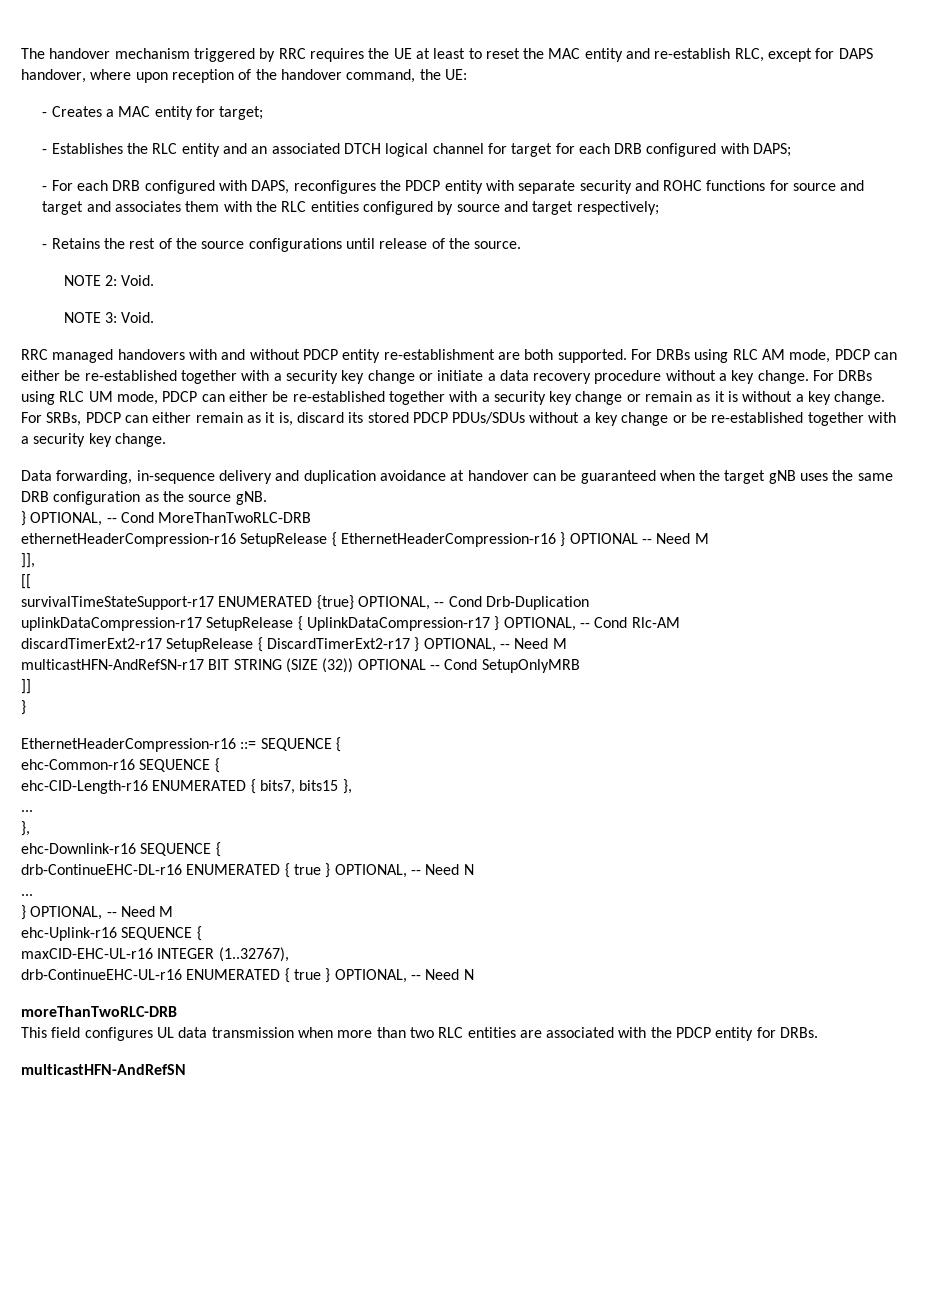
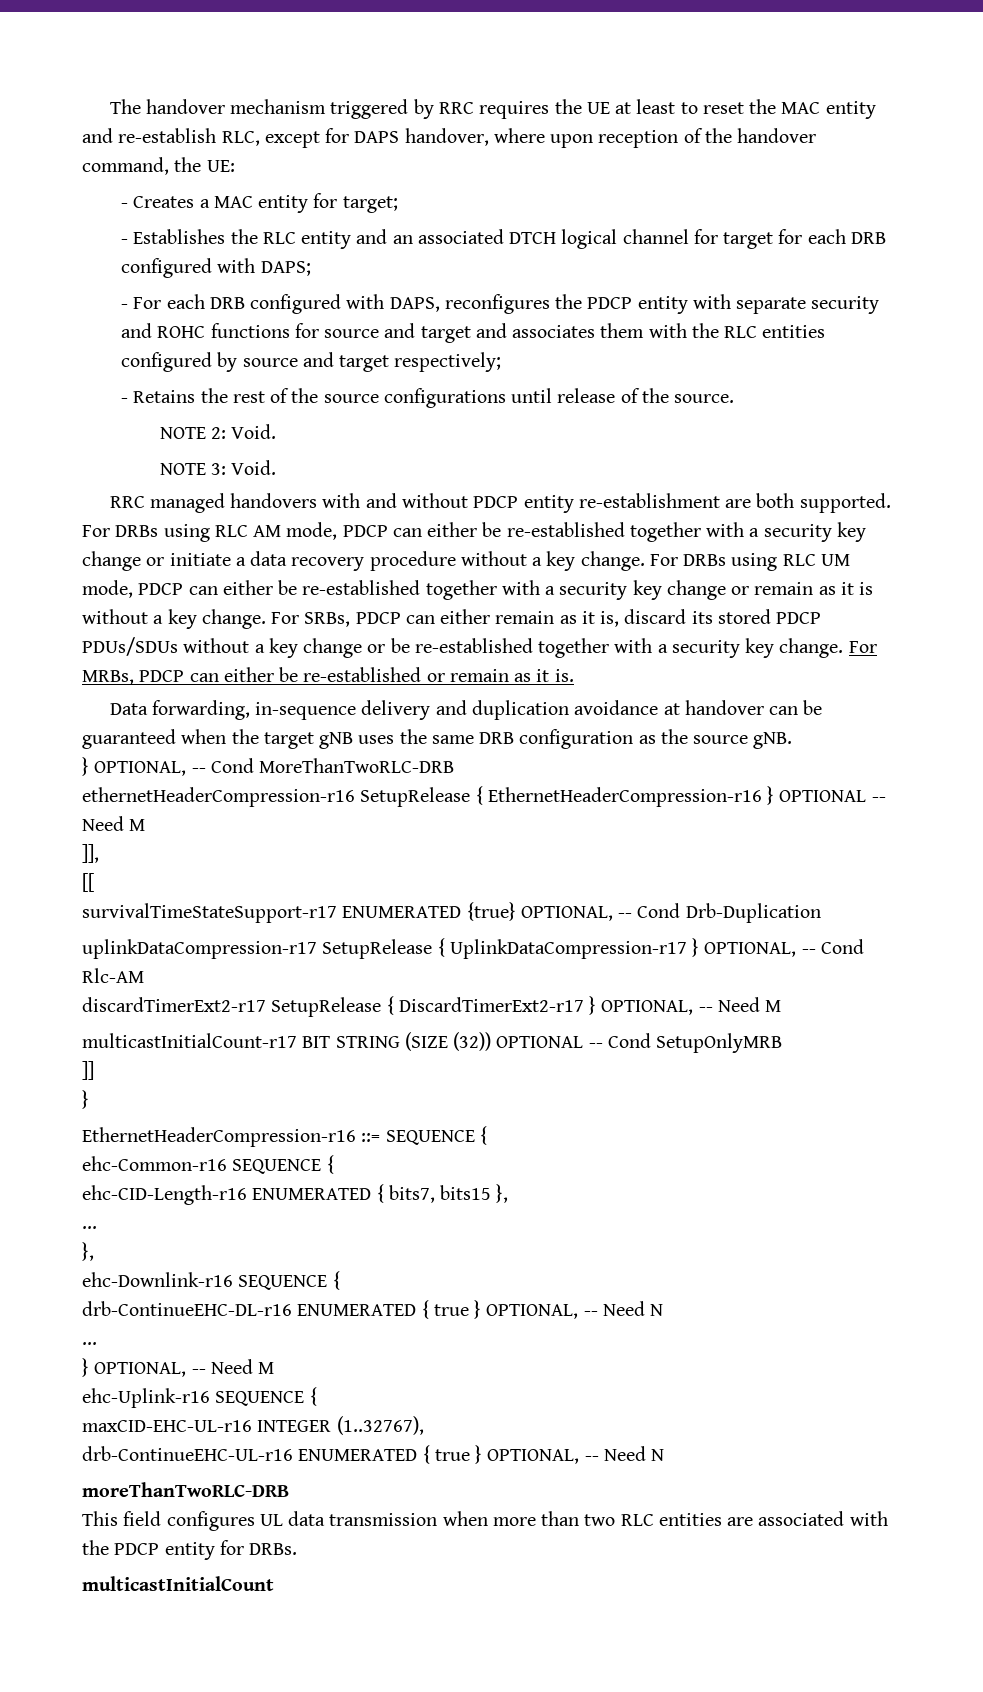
+ For MRBs, PDCP can either be re-established or remain as it is.
- multicastHFN-AndRefSN-r17 BIT STRING (SIZE (32)) OPTIONAL -- Cond SetupOnlyMRB
+ multicastInitialCount-r17 BIT STRING (SIZE (32)) OPTIONAL -- Cond SetupOnlyMRB
- multicastHFN-AndRefSN
+ multicastInitialCount

